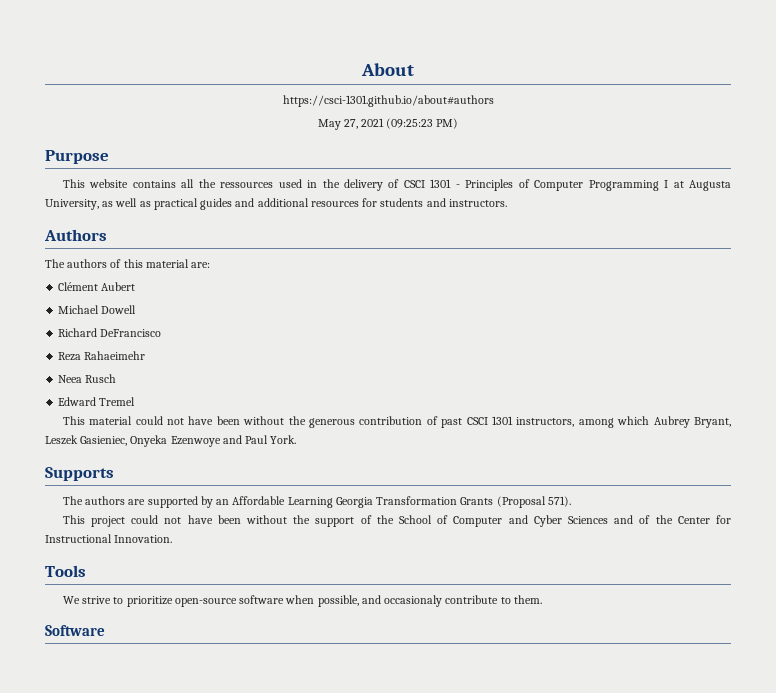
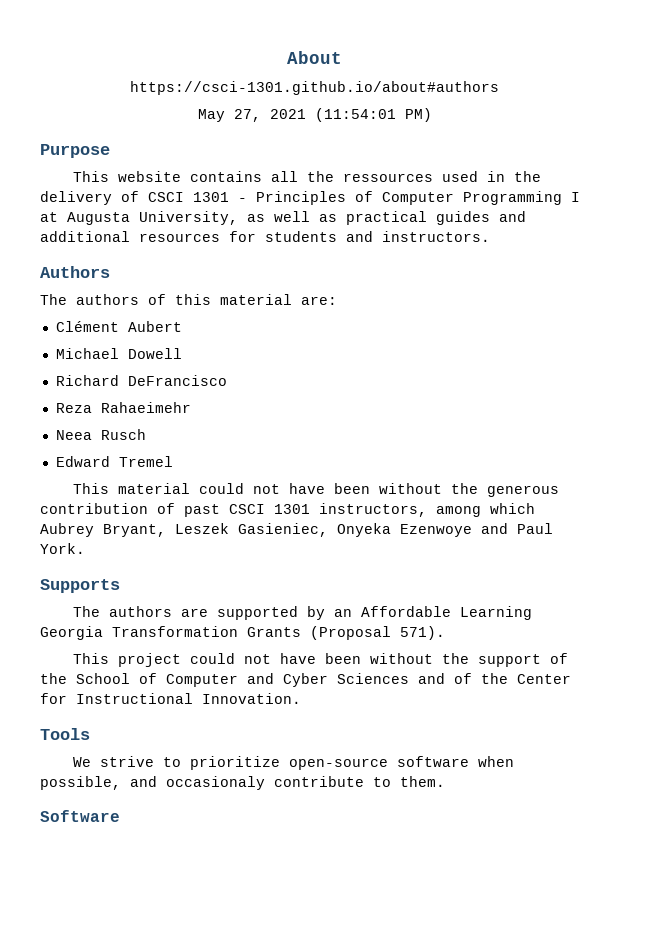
- May 27, 2021 (09:25:23 PM)
+ May 27, 2021 (11:54:01 PM)

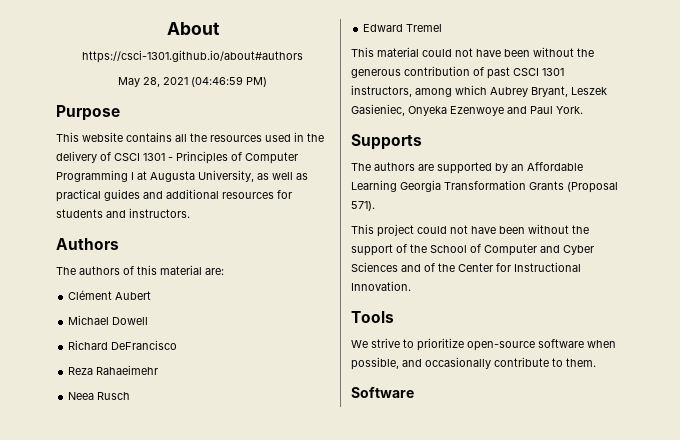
- May 27, 2021 (11:54:01 PM)
+ May 28, 2021 (04:46:59 PM)
- This website contains all the ressources used in the delivery of CSCI 1301 - Principles of Computer Programming I at Augusta University, as well as practical guides and additional resources for students and instructors.
+ This website contains all the resources used in the delivery of CSCI 1301 - Principles of Computer Programming I at Augusta University, as well as practical guides and additional resources for students and instructors.
- We strive to prioritize open-source software when possible, and occasionaly contribute to them.
+ We strive to prioritize open-source software when possible, and occasionally contribute to them.

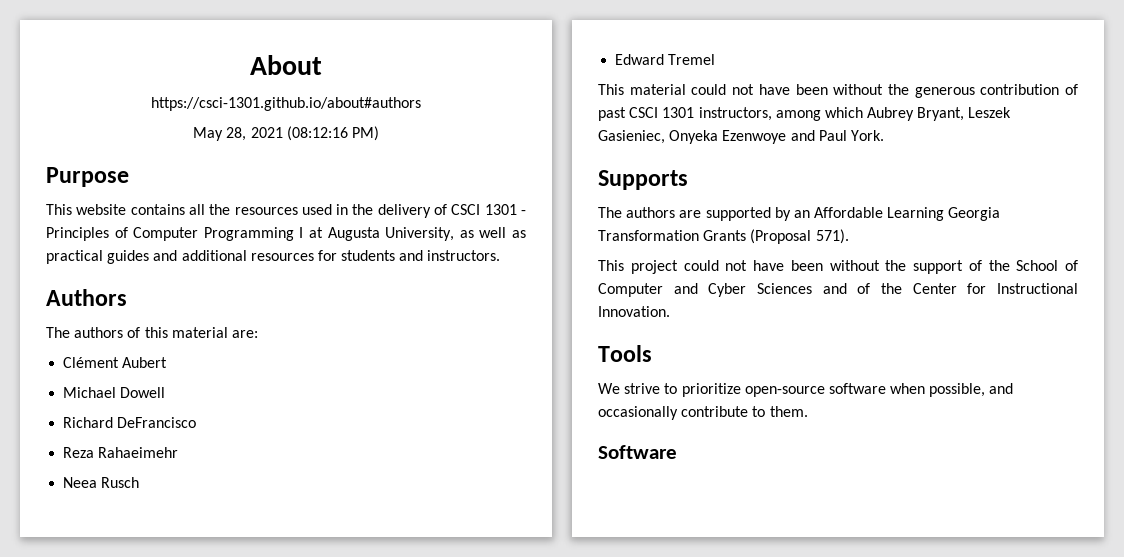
- May 28, 2021 (04:46:59 PM)
+ May 28, 2021 (08:12:16 PM)

